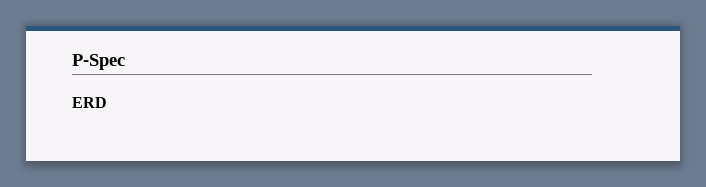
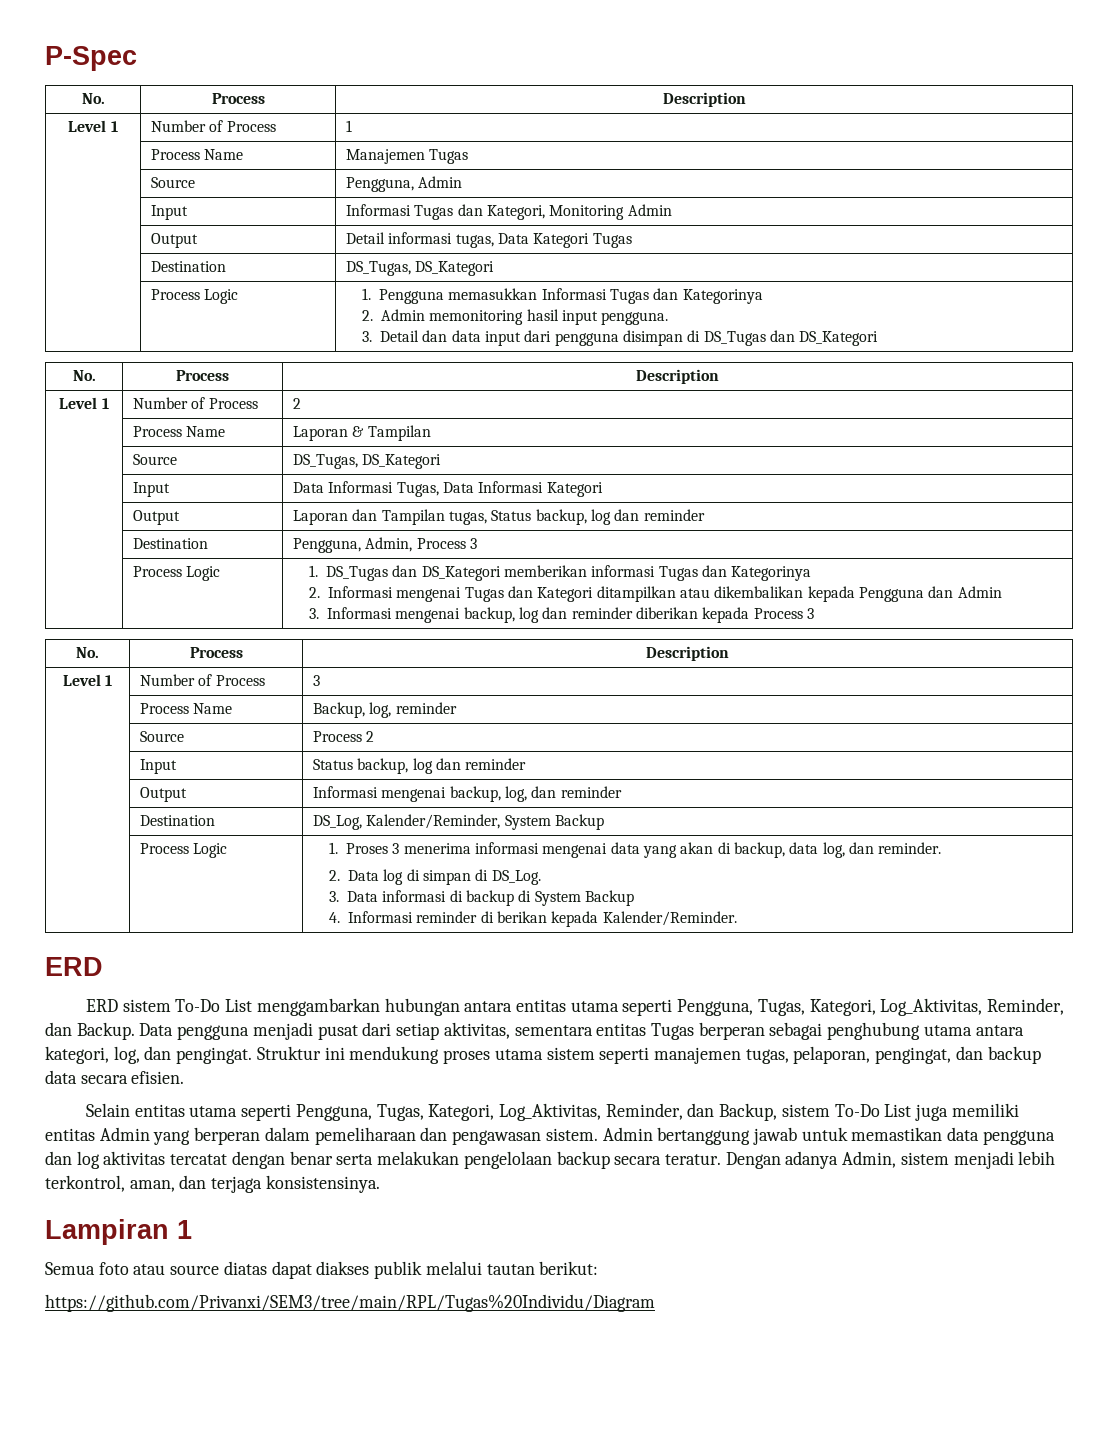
  P-Spec
+ No. | Process | Description
+ Level 1 | Number of Process | 1
+ | Process Name | Manajemen Tugas
+ | Source | Pengguna, Admin
+ | Input | Informasi Tugas dan Kategori, Monitoring Admin
+ | Output | Detail informasi tugas, Data Kategori Tugas
+ | Destination | DS_Tugas, DS_Kategori
+ | Process Logic | 1. Pengguna memasukkan Informasi Tugas dan Kategorinya
+ 2. Admin memonitoring hasil input pengguna.
+ 3. Detail dan data input dari pengguna disimpan di DS_Tugas dan DS_Kategori
+ No. | Process | Description
+ Level 1 | Number of Process | 2
+ | Process Name | Laporan & Tampilan
+ | Source | DS_Tugas, DS_Kategori
+ | Input | Data Informasi Tugas, Data Informasi Kategori
+ | Output | Laporan dan Tampilan tugas, Status backup, log dan reminder
+ | Destination | Pengguna, Admin, Process 3
+ | Process Logic | 1. DS_Tugas dan DS_Kategori memberikan informasi Tugas dan Kategorinya
+ 2. Informasi mengenai Tugas dan Kategori ditampilkan atau dikembalikan kepada Pengguna dan Admin
+ 3. Informasi mengenai backup, log dan reminder diberikan kepada Process 3
+ No. | Process | Description
+ Level 1 | Number of Process | 3
+ | Process Name | Backup, log, reminder
+ | Source | Process 2
+ | Input | Status backup, log dan reminder
+ | Output | Informasi mengenai backup, log, dan reminder
+ | Destination | DS_Log, Kalender/Reminder, System Backup
+ | Process Logic | 1. Proses 3 menerima informasi mengenai data yang akan di backup, data log, dan reminder.
+ 2. Data log di simpan di DS_Log.
+ 3. Data informasi di backup di System Backup
+ 4. Informasi reminder di berikan kepada Kalender/Reminder.
  ERD
+ ERD sistem To-Do List menggambarkan hubungan antara entitas utama seperti Pengguna, Tugas, Kategori, Log_Aktivitas, Reminder, dan Backup. Data pengguna menjadi pusat dari setiap aktivitas, sementara entitas Tugas berperan sebagai penghubung utama antara kategori, log, dan pengingat. Struktur ini mendukung proses utama sistem seperti manajemen tugas, pelaporan, pengingat, dan backup data secara efisien.
+ Selain entitas utama seperti Pengguna, Tugas, Kategori, Log_Aktivitas, Reminder, dan Backup, sistem To-Do List juga memiliki entitas Admin yang berperan dalam pemeliharaan dan pengawasan sistem. Admin bertanggung jawab untuk memastikan data pengguna dan log aktivitas tercatat dengan benar serta melakukan pengelolaan backup secara teratur. Dengan adanya Admin, sistem menjadi lebih terkontrol, aman, dan terjaga konsistensinya.
+ Lampiran 1
+ Semua foto atau source diatas dapat diakses publik melalui tautan berikut:
+ https://github.com/Privanxi/SEM3/tree/main/RPL/Tugas%20Individu/Diagram

